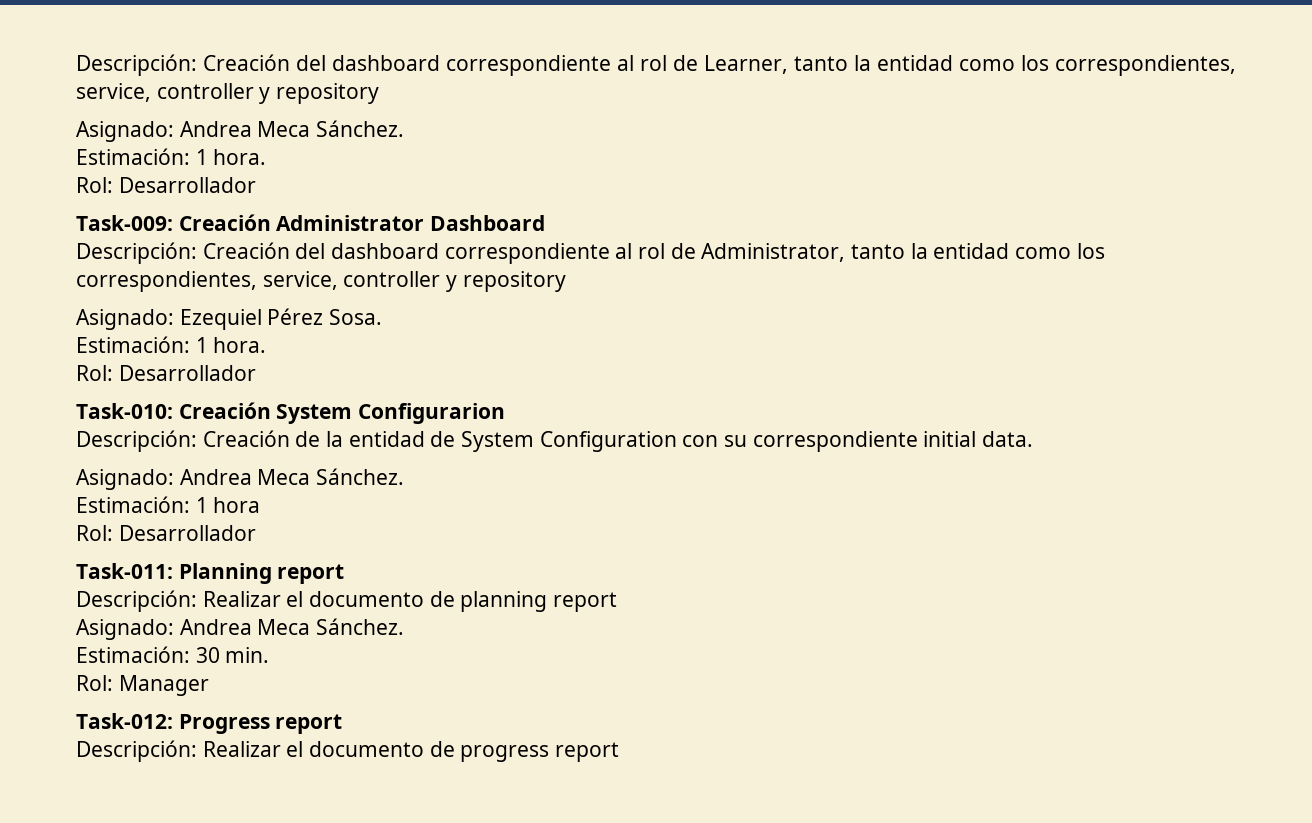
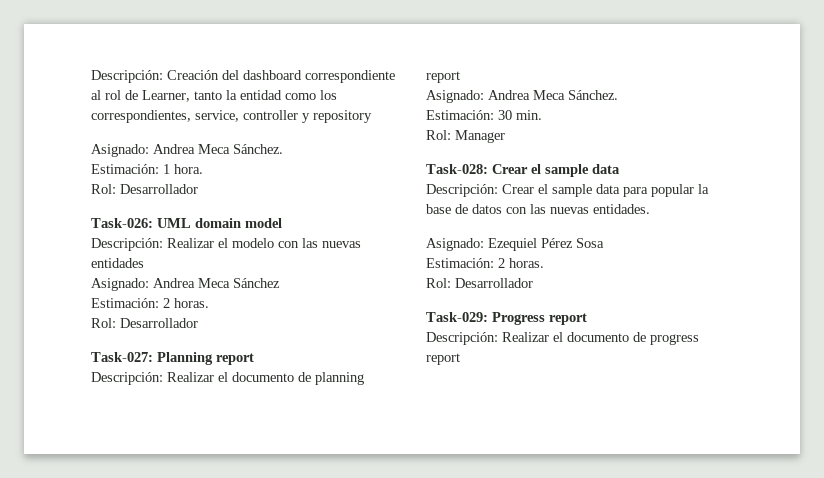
- Task-009: Creación Administrator Dashboard
- Descripción: Creación del dashboard correspondiente al rol de Administrator, tanto la entidad como los correspondientes, service, controller y repository
- Asignado: Ezequiel Pérez Sosa.
- Estimación: 1 hora.
+ Task-026: UML domain model
+ Descripción: Realizar el modelo con las nuevas entidades
+ Asignado: Andrea Meca Sánchez
+ Estimación: 2 horas.
  Rol: Desarrollador
- Task-010: Creación System Configurarion
- Descripción: Creación de la entidad de System Configuration con su correspondiente initial data.
- Asignado: Andrea Meca Sánchez.
- Estimación: 1 hora
- Rol: Desarrollador
- Task-011: Planning report
+ Task-027: Planning report
- Task-012: Progress report
+ Task-028: Crear el sample data
+ Descripción: Crear el sample data para popular la base de datos con las nuevas entidades.
+ Asignado: Ezequiel Pérez Sosa
+ Estimación: 2 horas.
+ Rol: Desarrollador
+ Task-029: Progress report

